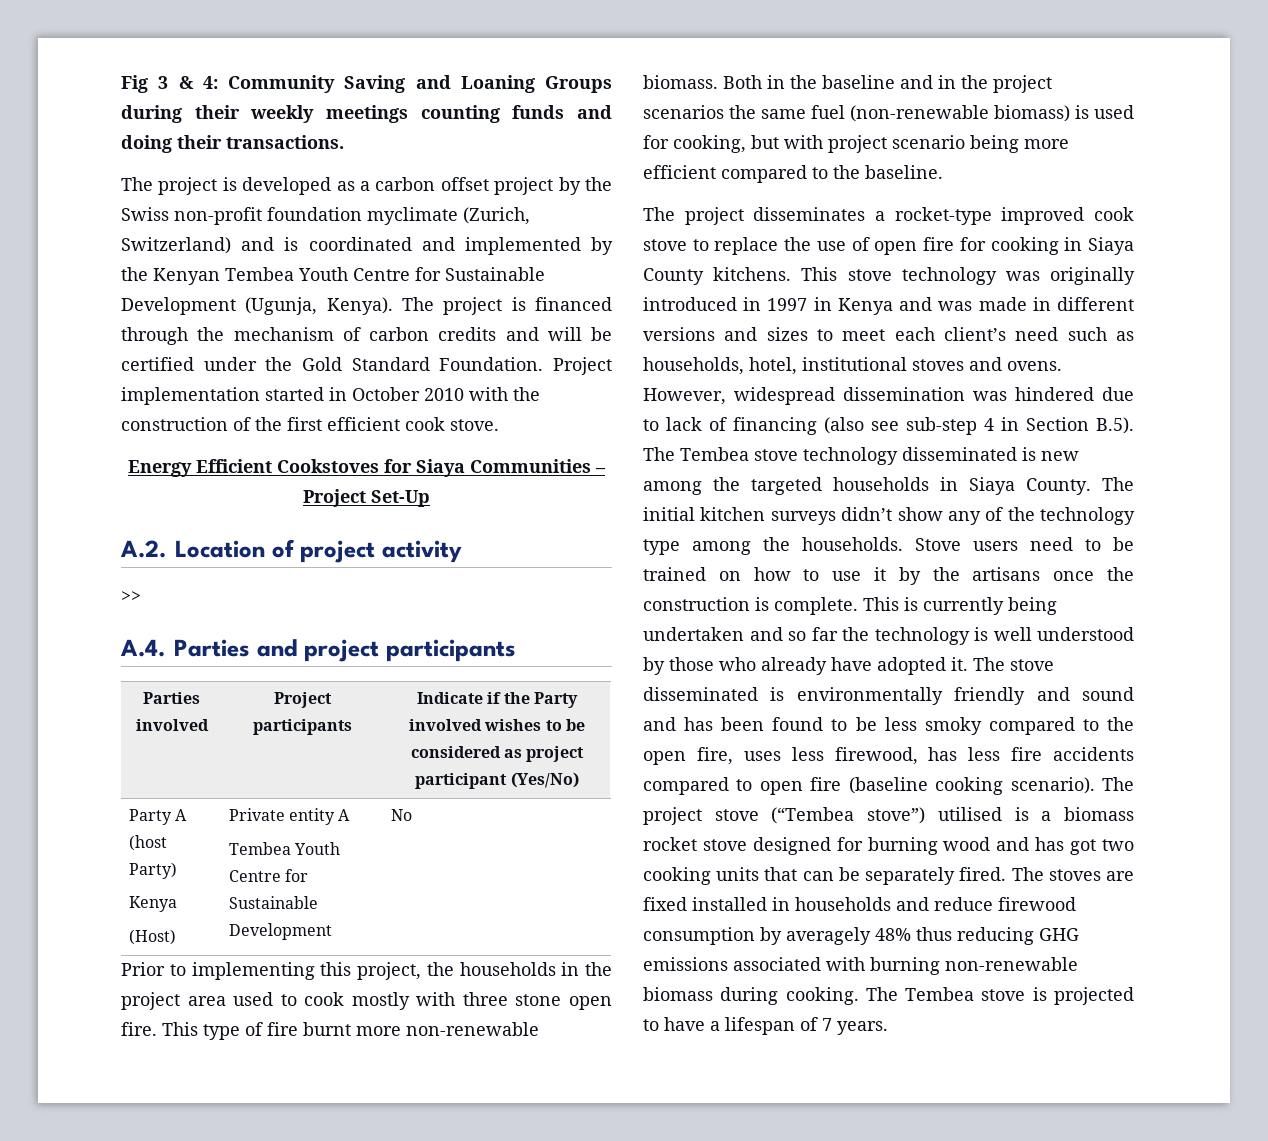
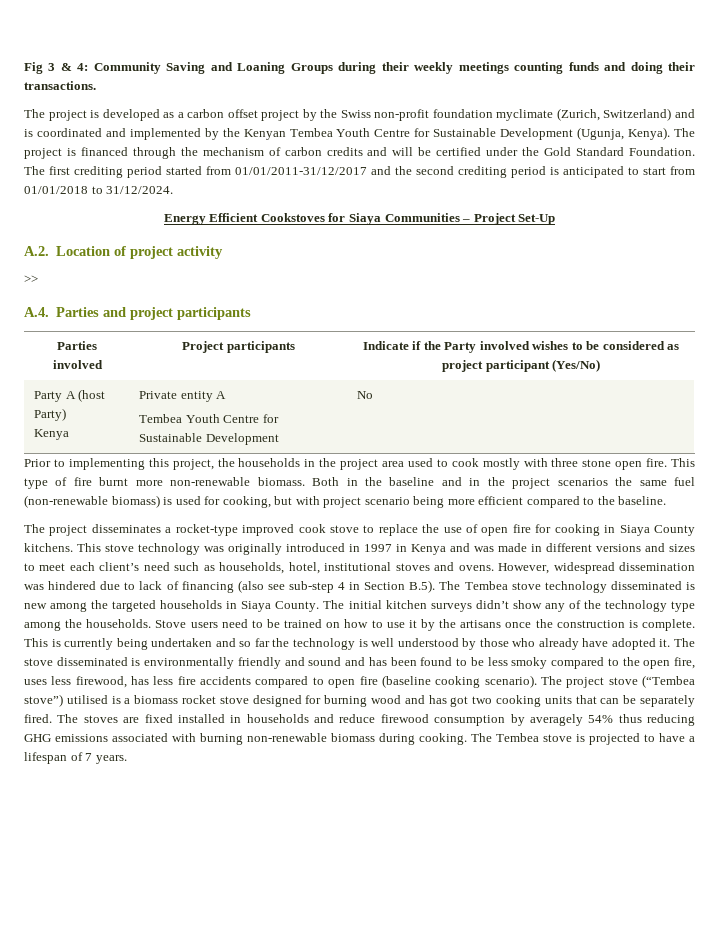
- Project implementation started in October 2010 with the construction of the first efficient cook stove.
+ The first crediting period started from 01/01/2011-31/12/2017 and the second crediting period is anticipated to start from 01/01/2018 to 31/12/2024.
  Party A (host Party)
- Kenya
- (Host) | Private entity A
+ Kenya | Private entity A
- The stoves are fixed installed in households and reduce firewood consumption by averagely 48% thus reducing GHG emissions associated with burning non-renewable biomass during cooking.
+ The stoves are fixed installed in households and reduce firewood consumption by averagely 54% thus reducing GHG emissions associated with burning non-renewable biomass during cooking.

